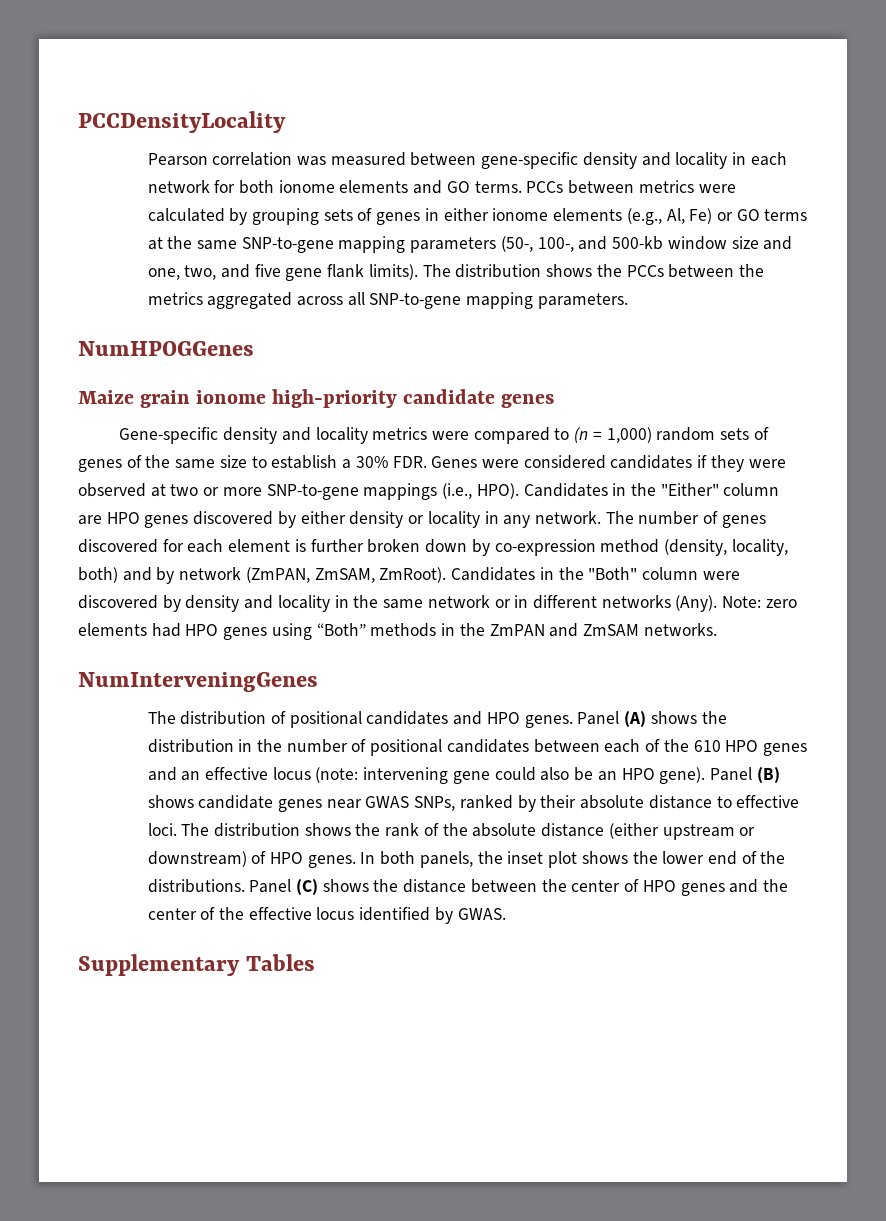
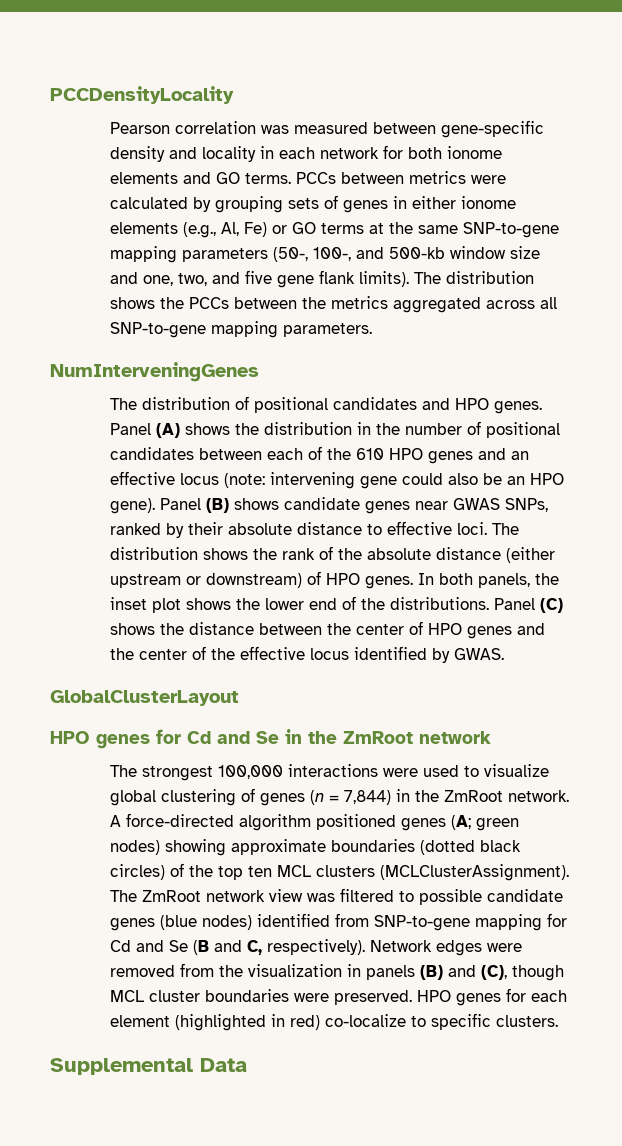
- NumHPOGGenes
- Maize grain ionome high-priority candidate genes
- Gene-specific density and locality metrics were compared to (n = 1,000) random sets of genes of the same size to establish a 30% FDR. Genes were considered candidates if they were observed at two or more SNP-to-gene mappings (i.e., HPO). Candidates in the "Either" column are HPO genes discovered by either density or locality in any network. The number of genes discovered for each element is further broken down by co-expression method (density, locality, both) and by network (ZmPAN, ZmSAM, ZmRoot). Candidates in the "Both" column were discovered by density and locality in the same network or in different networks (Any). Note: zero elements had HPO genes using “Both” methods in the ZmPAN and ZmSAM networks.
- Supplementary Tables
+ GlobalClusterLayout
+ HPO genes for Cd and Se in the ZmRoot network
+ The strongest 100,000 interactions were used to visualize global clustering of genes (n = 7,844) in the ZmRoot network. A force-directed algorithm positioned genes (A; green nodes) showing approximate boundaries (dotted black circles) of the top ten MCL clusters (MCLClusterAssignment). The ZmRoot network view was filtered to possible candidate genes (blue nodes) identified from SNP-to-gene mapping for Cd and Se (B and C, respectively). Network edges were removed from the visualization in panels (B) and (C), though MCL cluster boundaries were preserved. HPO genes for each element (highlighted in red) co-localize to specific clusters.
+ Supplemental Data

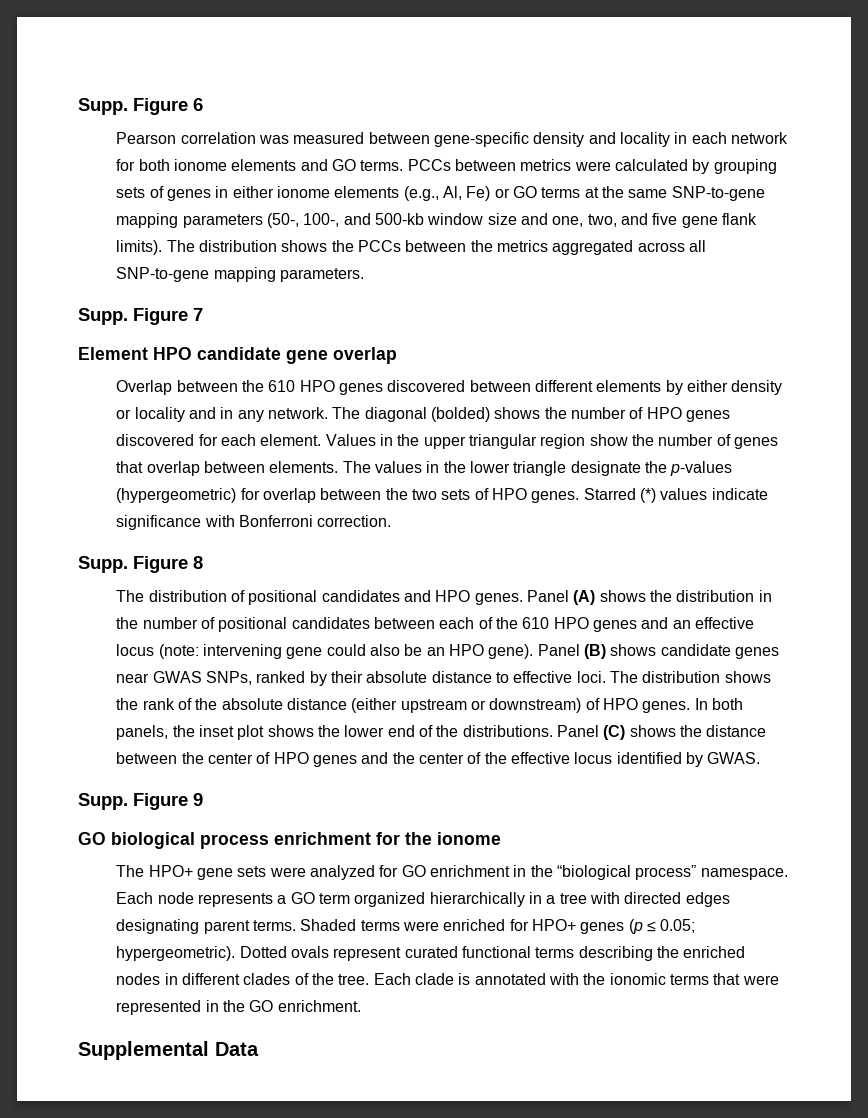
- PCCDensityLocality
+ Supp. Figure 6
- NumInterveningGenes
+ Supp. Figure 7
+ Element HPO candidate gene overlap
+ Overlap between the 610 HPO genes discovered between different elements by either density or locality and in any network. The diagonal (bolded) shows the number of HPO genes discovered for each element. Values in the upper triangular region show the number of genes that overlap between elements. The values in the lower triangle designate the p-values (hypergeometric) for overlap between the two sets of HPO genes. Starred (*) values indicate significance with Bonferroni correction.
+ Supp. Figure 8
- GlobalClusterLayout
- HPO genes for Cd and Se in the ZmRoot network
- The strongest 100,000 interactions were used to visualize global clustering of genes (n = 7,844) in the ZmRoot network. A force-directed algorithm positioned genes (A; green nodes) showing approximate boundaries (dotted black circles) of the top ten MCL clusters (MCLClusterAssignment). The ZmRoot network view was filtered to possible candidate genes (blue nodes) identified from SNP-to-gene mapping for Cd and Se (B and C, respectively). Network edges were removed from the visualization in panels (B) and (C), though MCL cluster boundaries were preserved. HPO genes for each element (highlighted in red) co-localize to specific clusters.
+ Supp. Figure 9
+ GO biological process enrichment for the ionome
+ The HPO+ gene sets were analyzed for GO enrichment in the “biological process” namespace. Each node represents a GO term organized hierarchically in a tree with directed edges designating parent terms. Shaded terms were enriched for HPO+ genes (p ≤ 0.05; hypergeometric). Dotted ovals represent curated functional terms describing the enriched nodes in different clades of the tree. Each clade is annotated with the ionomic terms that were represented in the GO enrichment.

